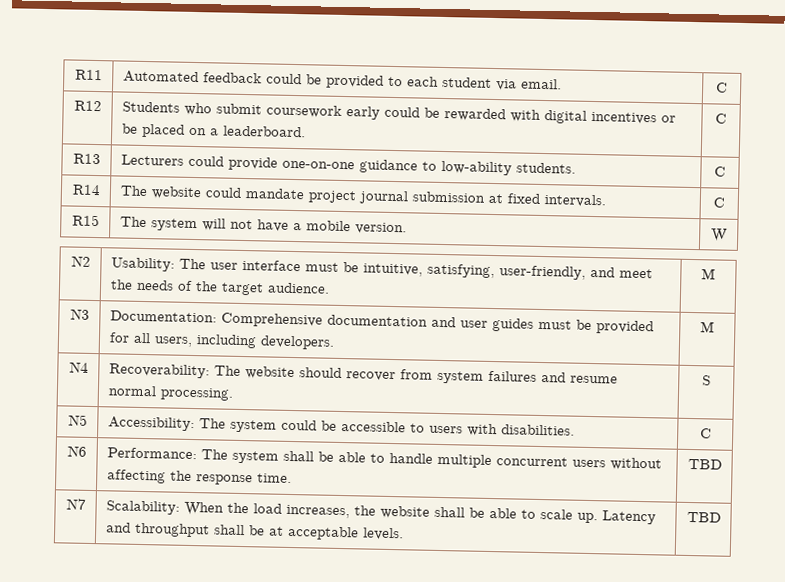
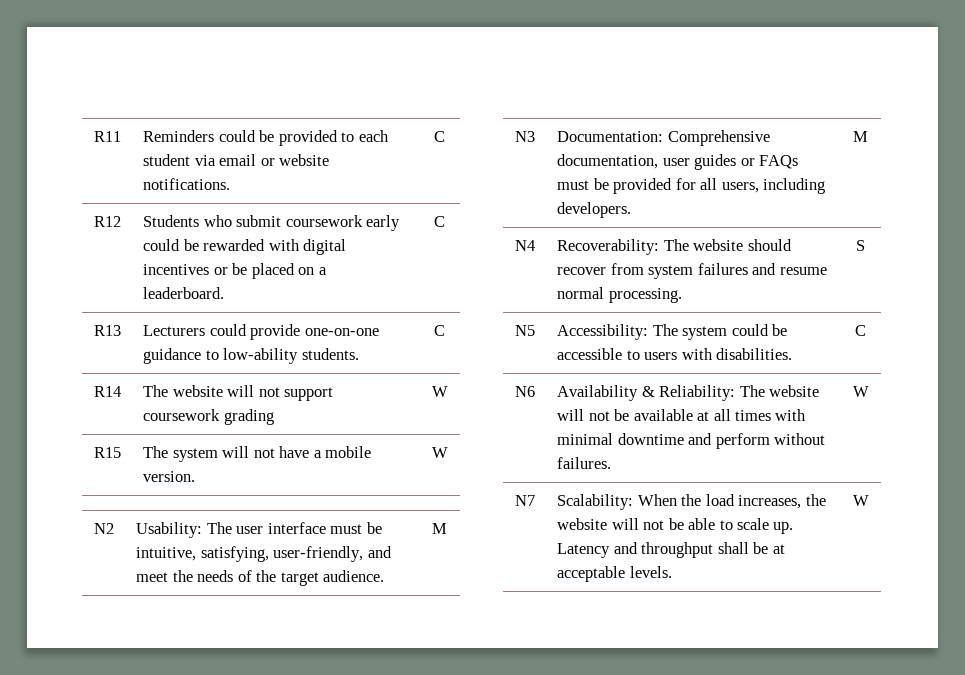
- R11 | Automated feedback could be provided to each student via email. | C
+ R11 | Reminders could be provided to each student via email or website notifications. | C
- R14 | The website could mandate project journal submission at fixed intervals. | C
+ R14 | The website will not support coursework grading | W
- N3 | Documentation: Comprehensive documentation and user guides must be provided for all users, including developers. | M
+ N3 | Documentation: Comprehensive documentation, user guides or FAQs must be provided for all users, including developers. | M
- N6 | Performance: The system shall be able to handle multiple concurrent users without affecting the response time. | TBD
+ N6 | Availability & Reliability: The website will not be available at all times with minimal downtime and perform without failures. | W
- N7 | Scalability: When the load increases, the website shall be able to scale up. Latency and throughput shall be at acceptable levels. | TBD
+ N7 | Scalability: When the load increases, the website will not be able to scale up. Latency and throughput shall be at acceptable levels. | W

